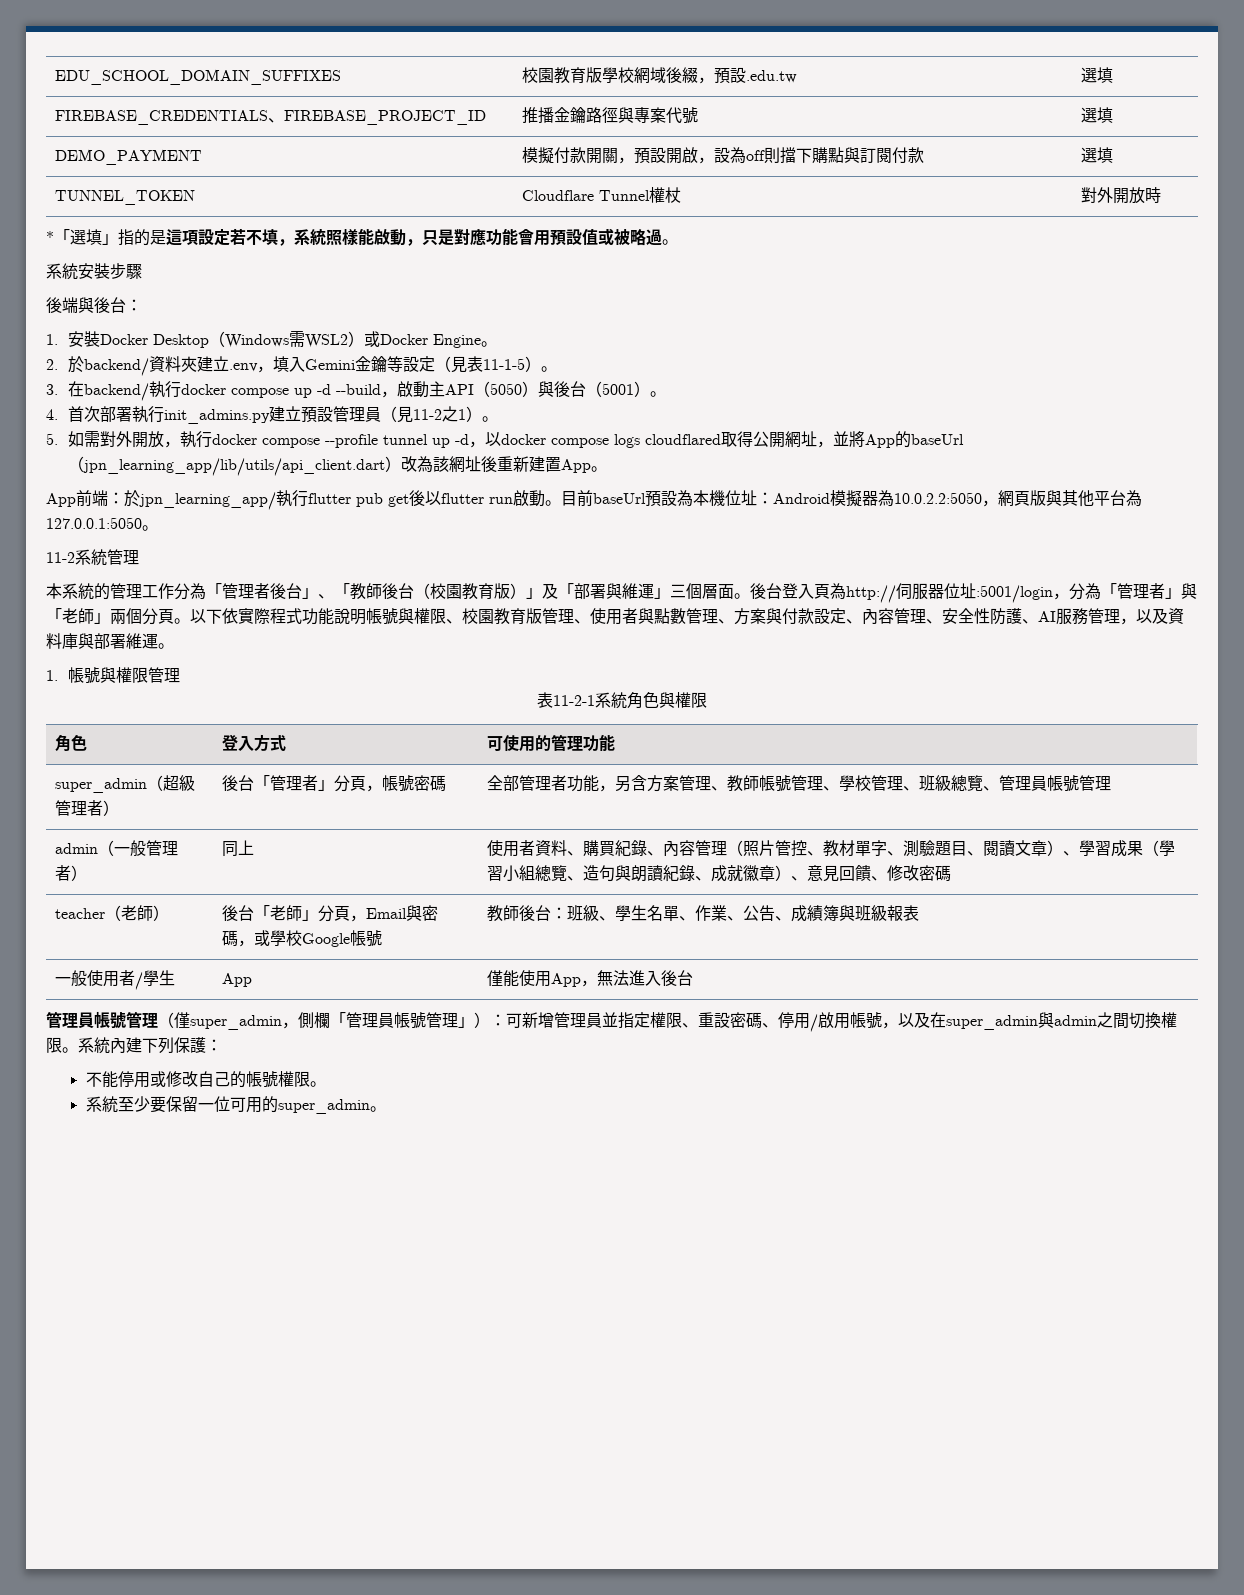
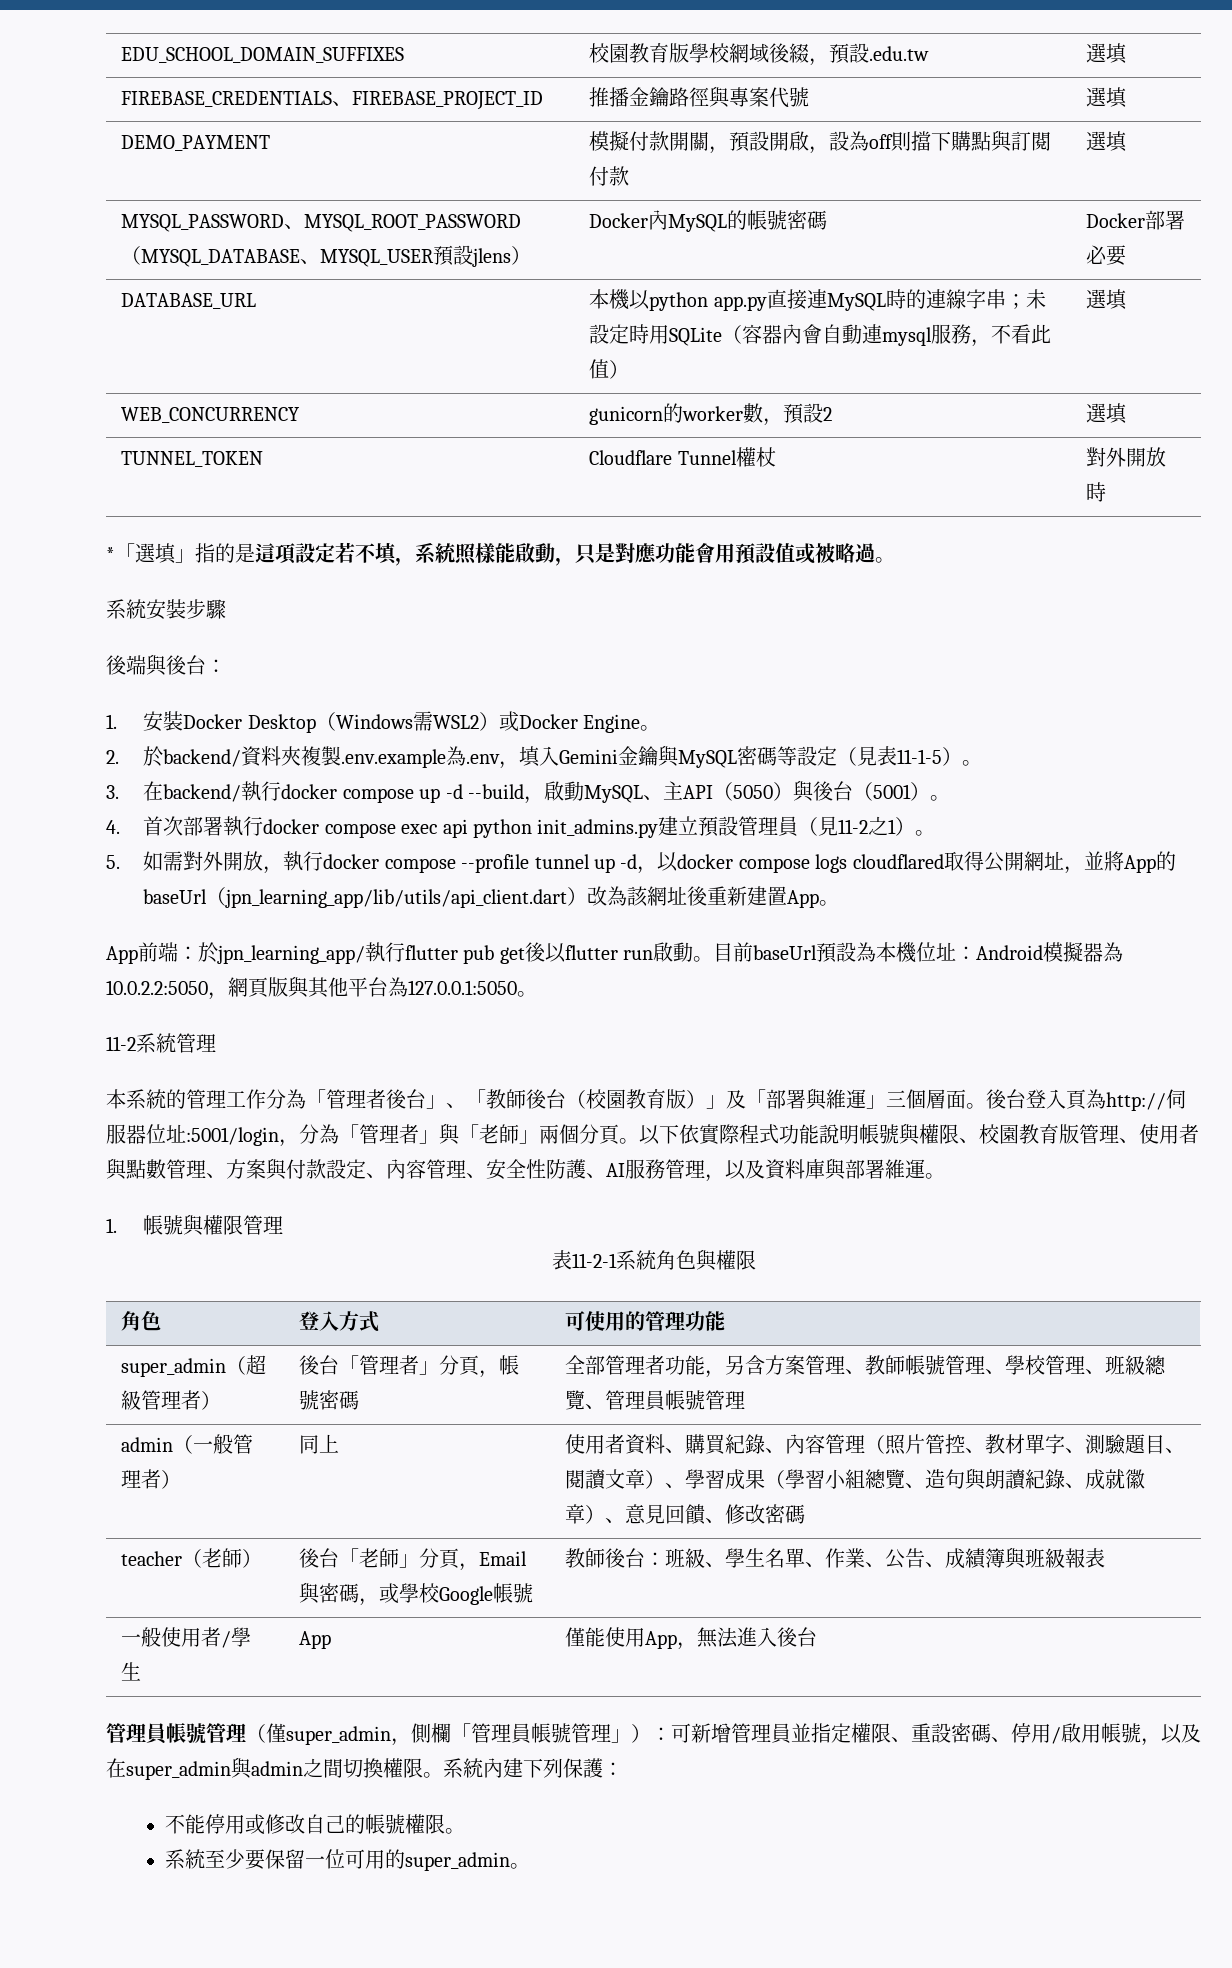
+ MYSQL_PASSWORD、MYSQL_ROOT_PASSWORD（MYSQL_DATABASE、MYSQL_USER預設jlens） | Docker內MySQL的帳號密碼 | Docker部署必要
+ DATABASE_URL | 本機以python app.py直接連MySQL時的連線字串；未設定時用SQLite（容器內會自動連mysql服務，不看此值） | 選填
+ WEB_CONCURRENCY | gunicorn的worker數，預設2 | 選填
- 2.於backend/資料夾建立.env，填入Gemini金鑰等設定（見表11-1-5）。
+ 2.於backend/資料夾複製.env.example為.env，填入Gemini金鑰與MySQL密碼等設定（見表11-1-5）。
- 3.在backend/執行docker compose up -d --build，啟動主API（5050）與後台（5001）。
+ 3.在backend/執行docker compose up -d --build，啟動MySQL、主API（5050）與後台（5001）。
- 4.首次部署執行init_admins.py建立預設管理員（見11-2之1）。
+ 4.首次部署執行docker compose exec api python init_admins.py建立預設管理員（見11-2之1）。

